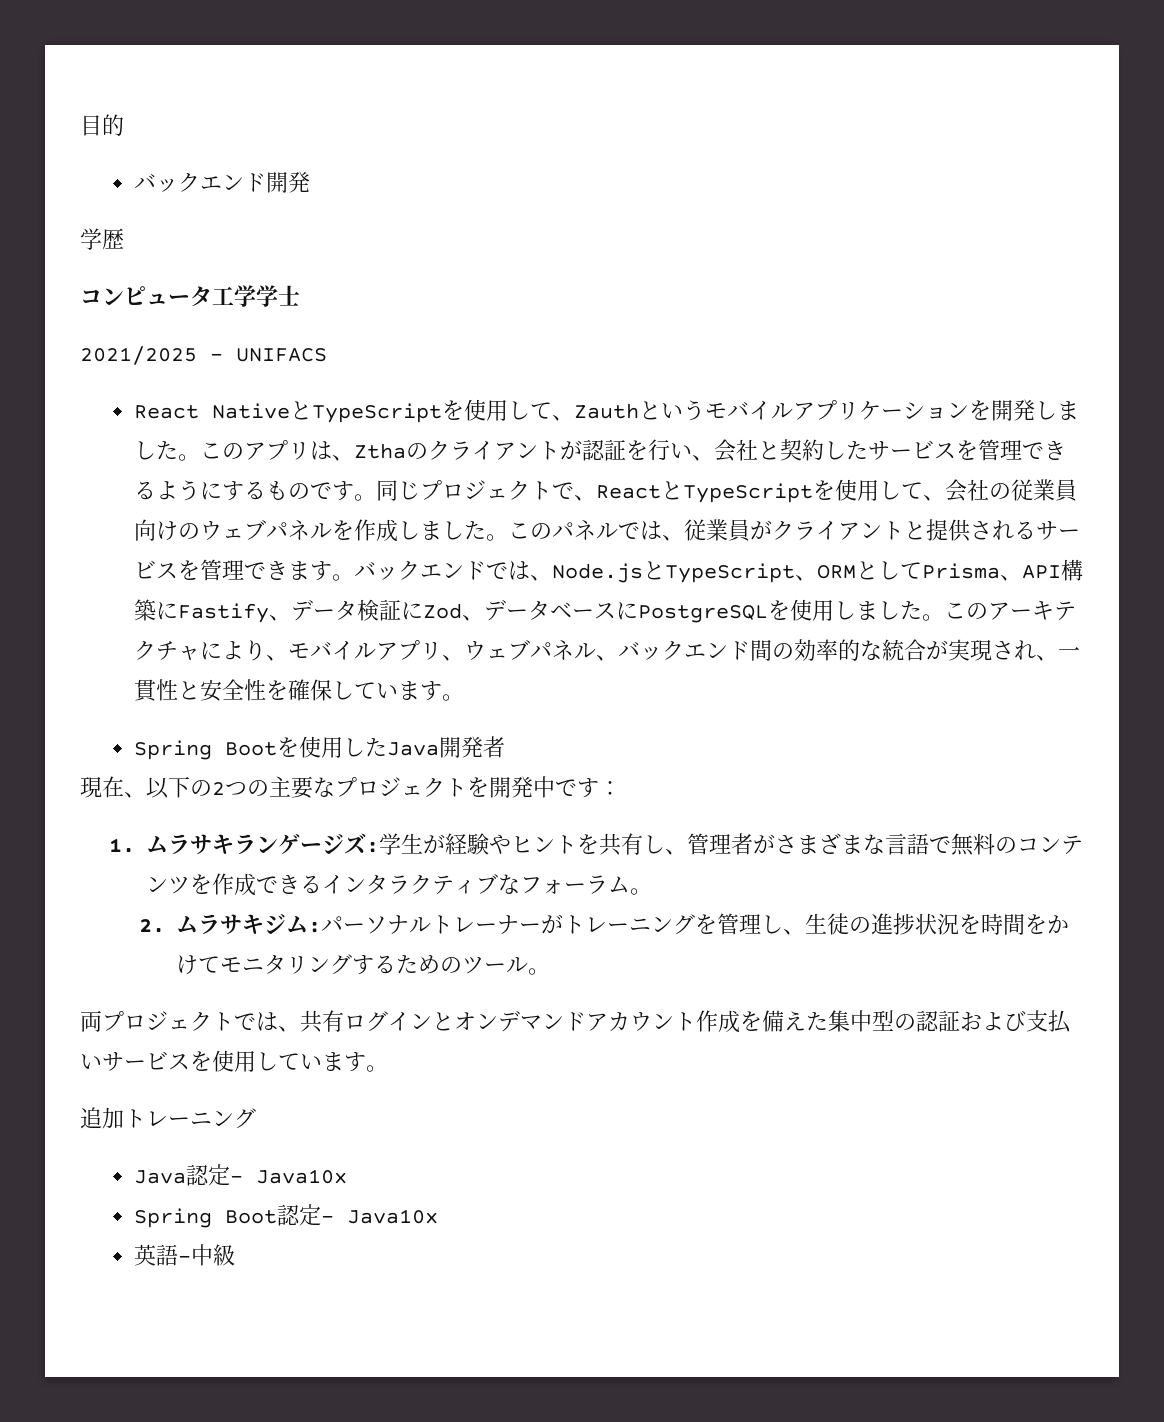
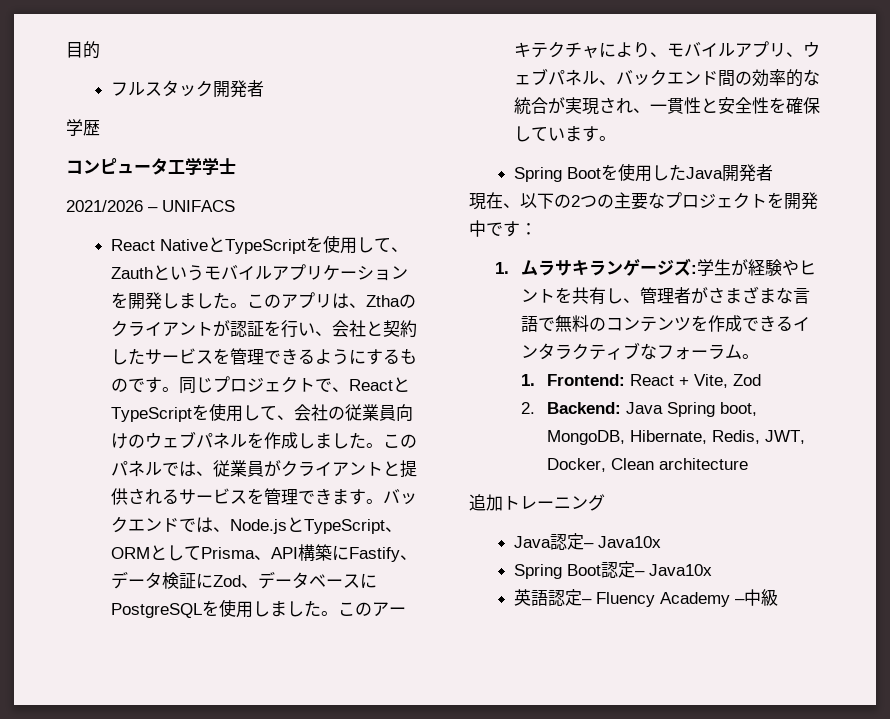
- バックエンド開発
+ フルスタック開発者
- 2021/2025 – UNIFACS
+ 2021/2026 – UNIFACS
- 2.ムラサキジム:パーソナルトレーナーがトレーニングを管理し、生徒の進捗状況を時間をかけてモニタリングするためのツール。
- 両プロジェクトでは、共有ログインとオンデマンドアカウント作成を備えた集中型の認証および支払いサービスを使用しています。
+ 1. Frontend: React + Vite, Zod
+ 2. Backend: Java Spring boot, MongoDB, Hibernate, Redis, JWT, Docker, Clean architecture
- 英語–中級
+ 英語認定– Fluency Academy –中級

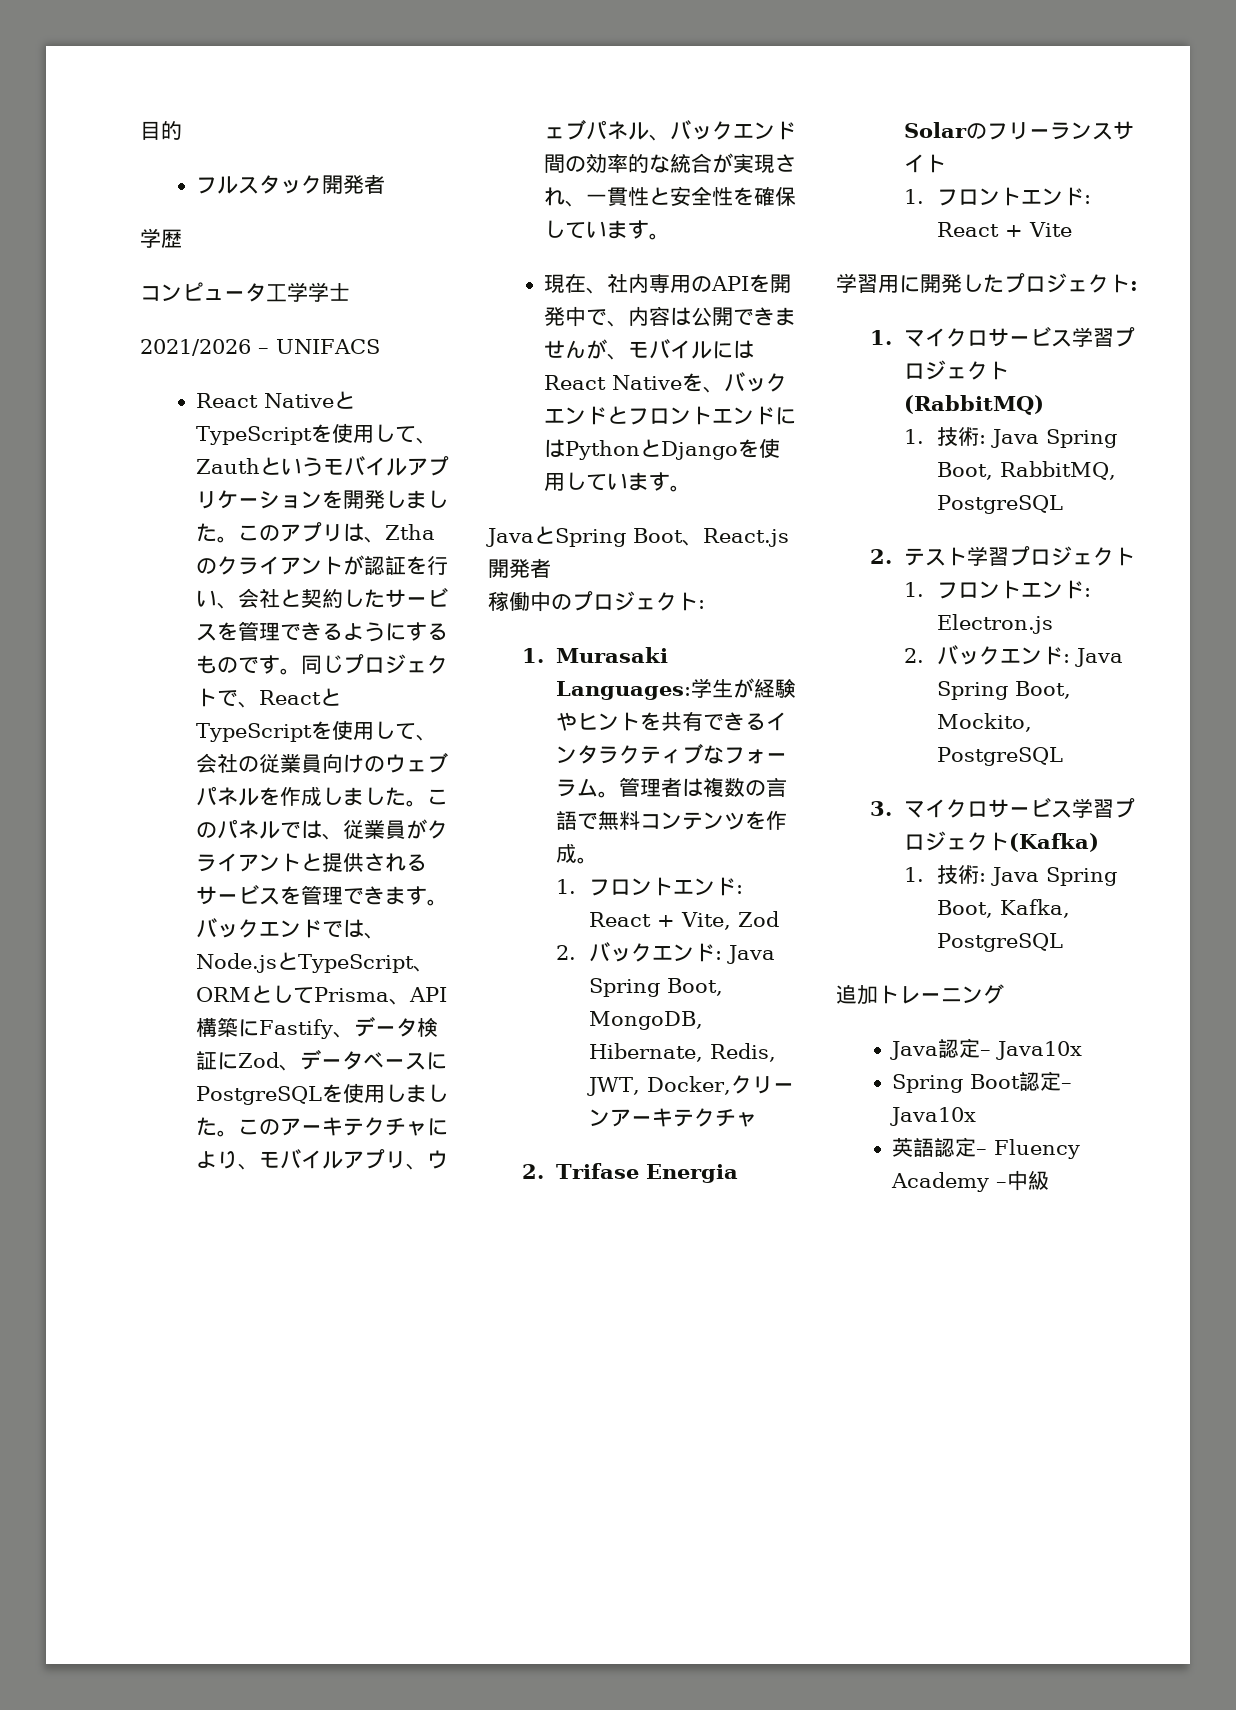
- Spring Bootを使用したJava開発者
- 現在、以下の2つの主要なプロジェクトを開発中です：
- 1.ムラサキランゲージズ:学生が経験やヒントを共有し、管理者がさまざまな言語で無料のコンテンツを作成できるインタラクティブなフォーラム。
- 1. Frontend: React + Vite, Zod
+ 現在、社内専用のAPIを開発中で、内容は公開できませんが、モバイルにはReact Nativeを、バックエンドとフロントエンドにはPythonとDjangoを使用しています。
+ JavaとSpring Boot、React.js開発者
+ 稼働中のプロジェクト:
+ 1. Murasaki Languages:学生が経験やヒントを共有できるインタラクティブなフォーラム。管理者は複数の言語で無料コンテンツを作成。
+ 1.フロントエンド: React + Vite, Zod
- 2. Backend: Java Spring boot, MongoDB, Hibernate, Redis, JWT, Docker, Clean architecture
+ 2.バックエンド: Java Spring Boot, MongoDB, Hibernate, Redis, JWT, Docker,クリーンアーキテクチャ
+ 2. Trifase Energia Solarのフリーランスサイト
+ 1.フロントエンド: React + Vite
+ 学習用に開発したプロジェクト:
+ 1.マイクロサービス学習プロジェクト(RabbitMQ)
+ 1.技術: Java Spring Boot, RabbitMQ, PostgreSQL
+ 2.テスト学習プロジェクト
+ 1.フロントエンド: Electron.js
+ 2.バックエンド: Java Spring Boot, Mockito, PostgreSQL
+ 3.マイクロサービス学習プロジェクト(Kafka)
+ 1.技術: Java Spring Boot, Kafka, PostgreSQL

